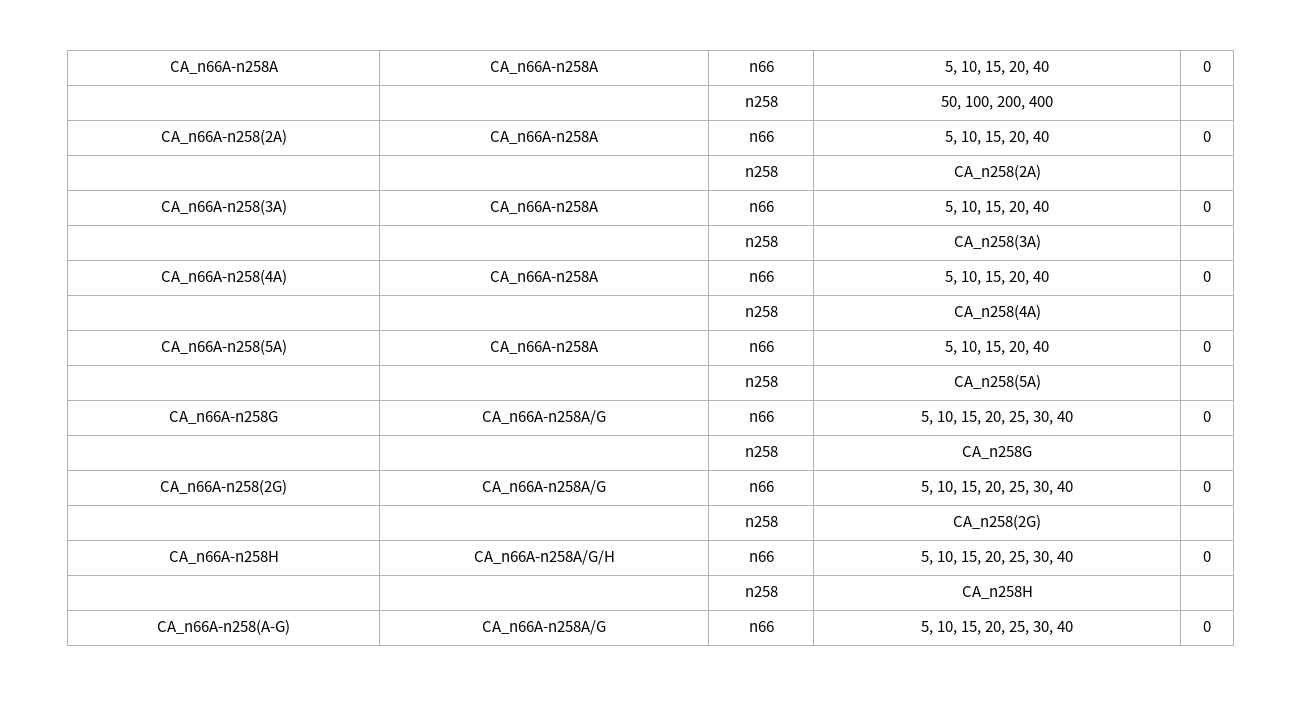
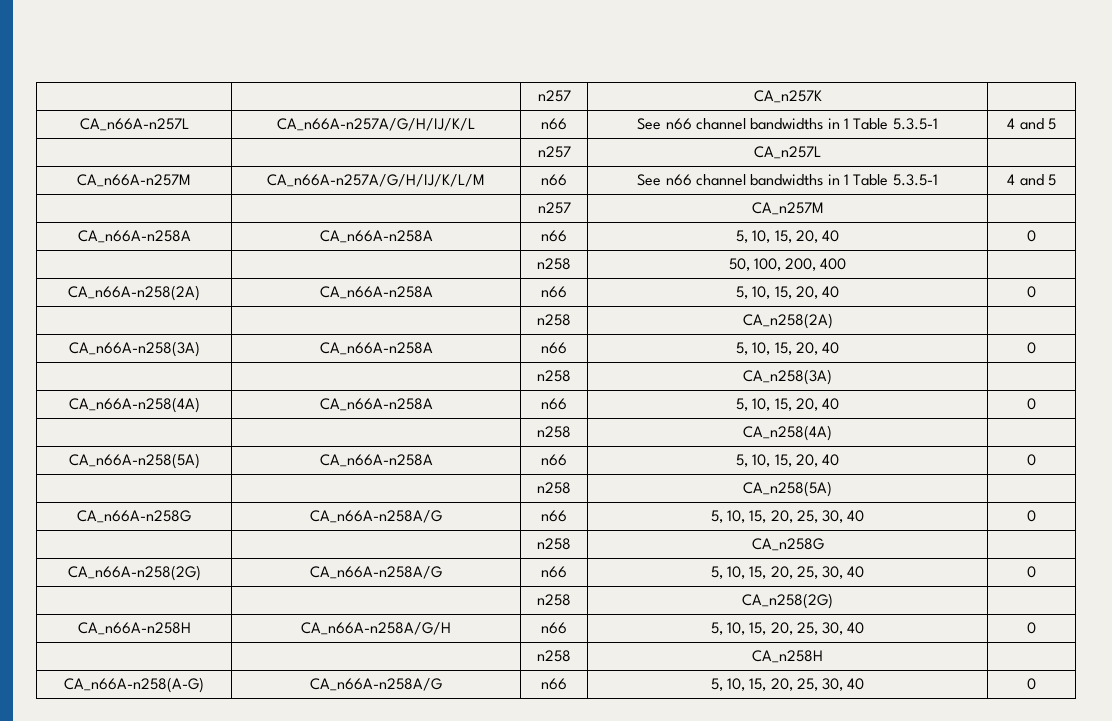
+ | | n257 | CA_n257K |
+ CA_n66A-n257L | CA_n66A-n257A/G/H/IJ/K/L | n66 | See n66 channel bandwidths in 1 Table 5.3.5-1 | 4 and 5
+ | | n257 | CA_n257L |
+ CA_n66A-n257M | CA_n66A-n257A/G/H/IJ/K/L/M | n66 | See n66 channel bandwidths in 1 Table 5.3.5-1 | 4 and 5
+ | | n257 | CA_n257M |

